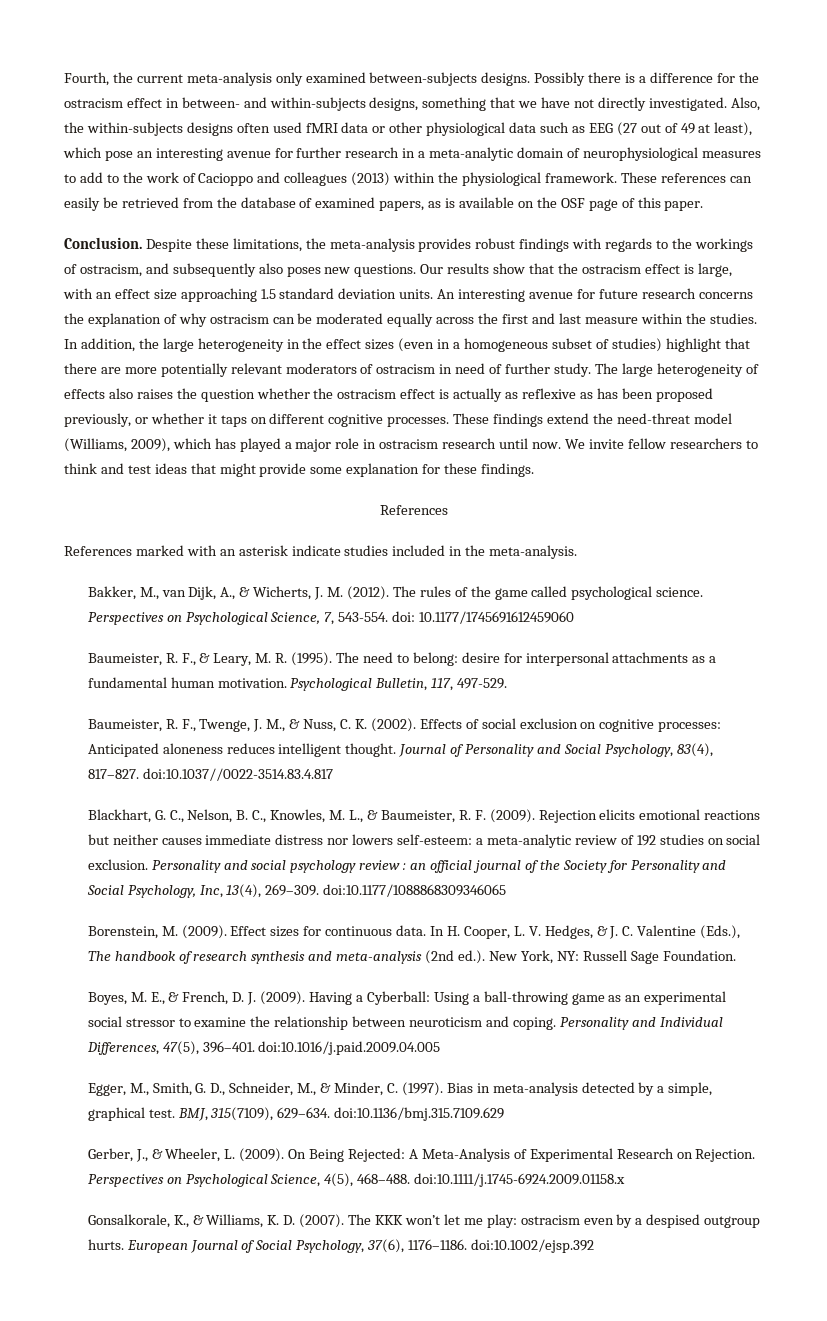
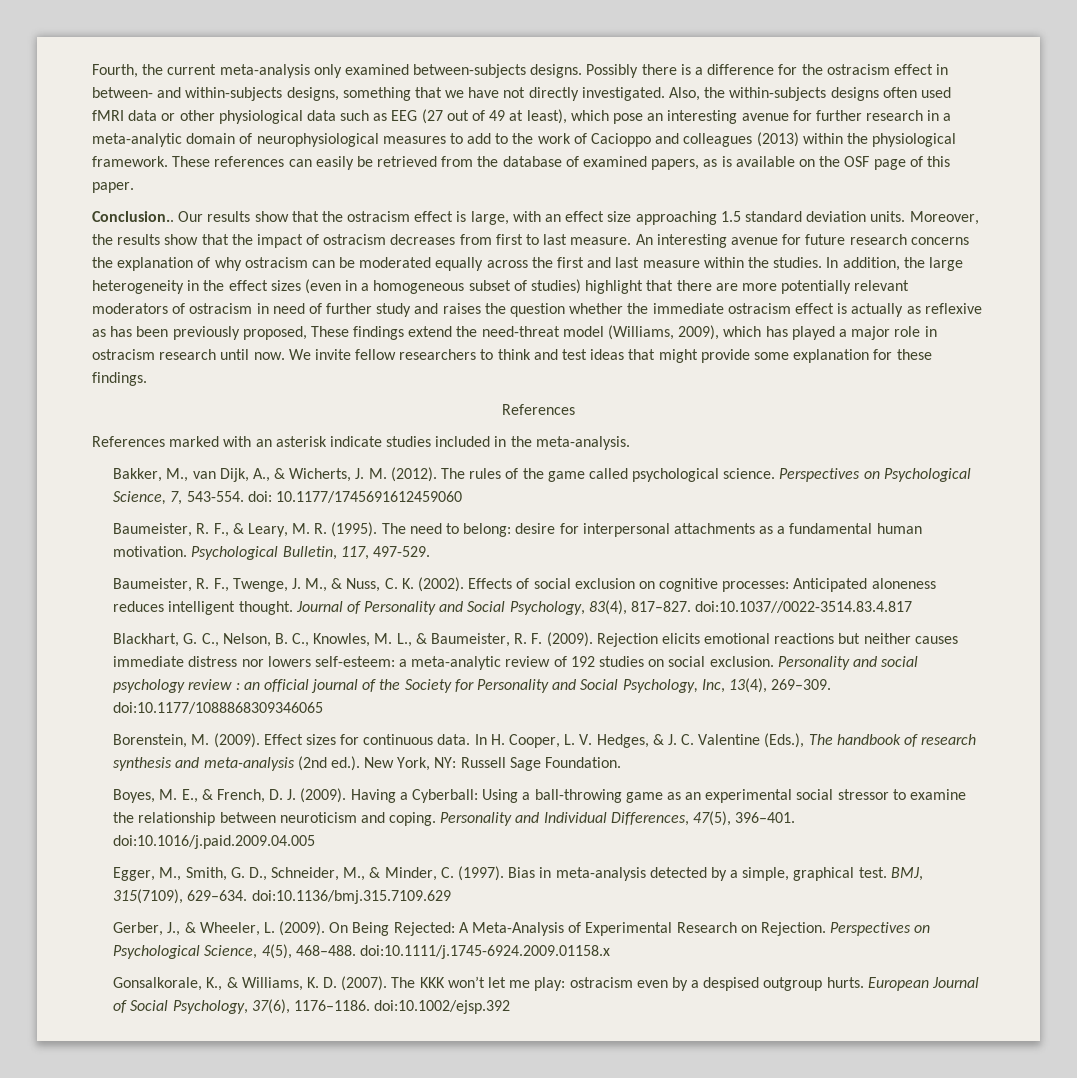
- Conclusion. Despite these limitations, the meta-analysis provides robust findings with regards to the workings of ostracism, and subsequently also poses new questions.
+ Conclusion..
+ Moreover, the results show that the impact of ostracism decreases from first to last measure.
- In addition, the large heterogeneity in the effect sizes (even in a homogeneous subset of studies) highlight that there are more potentially relevant moderators of ostracism in need of further study. The large heterogeneity of effects also raises the question whether the ostracism effect is actually as reflexive as has been proposed previously, or whether it taps on different cognitive processes. These findings extend the need-threat model (Williams, 2009), which has played a major role in ostracism research until now.
+ In addition, the large heterogeneity in the effect sizes (even in a homogeneous subset of studies) highlight that there are more potentially relevant moderators of ostracism in need of further study and raises the question whether the immediate ostracism effect is actually as reflexive as has been previously proposed, These findings extend the need-threat model (Williams, 2009), which has played a major role in ostracism research until now.

